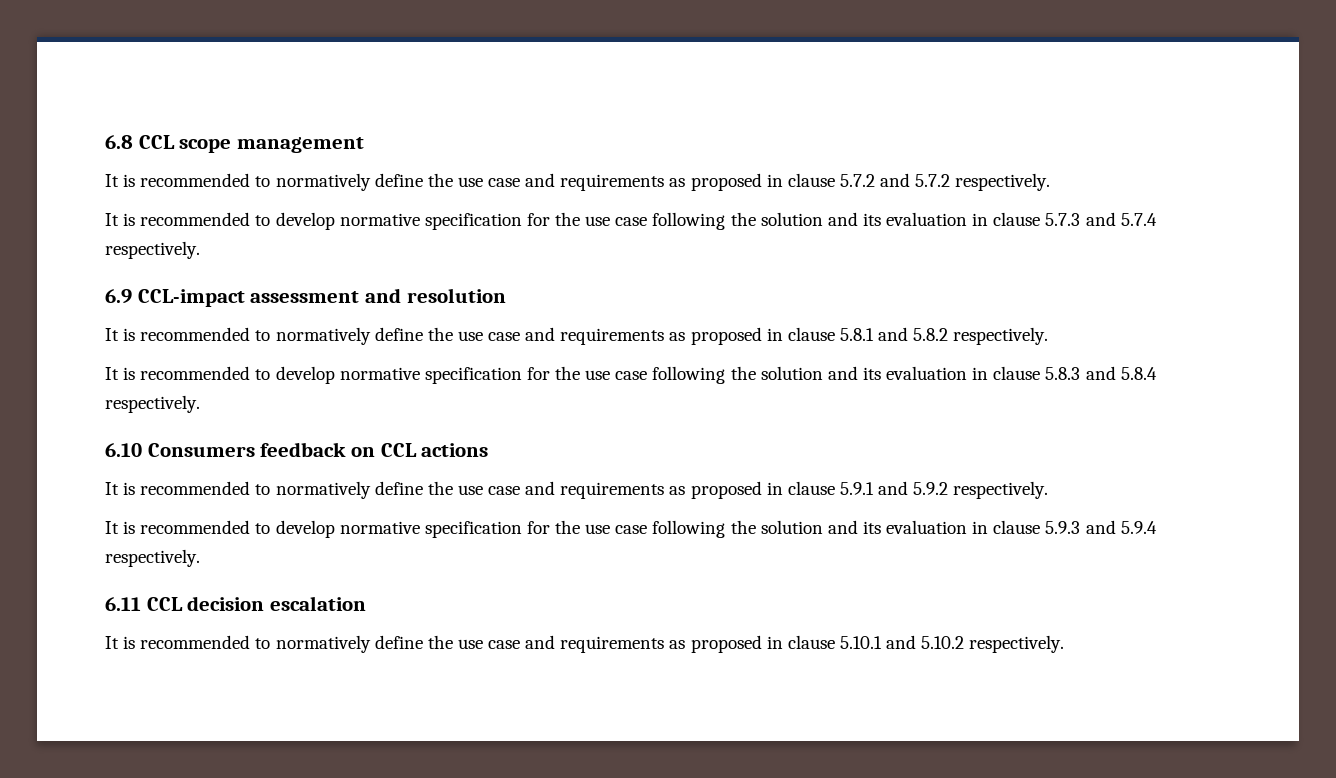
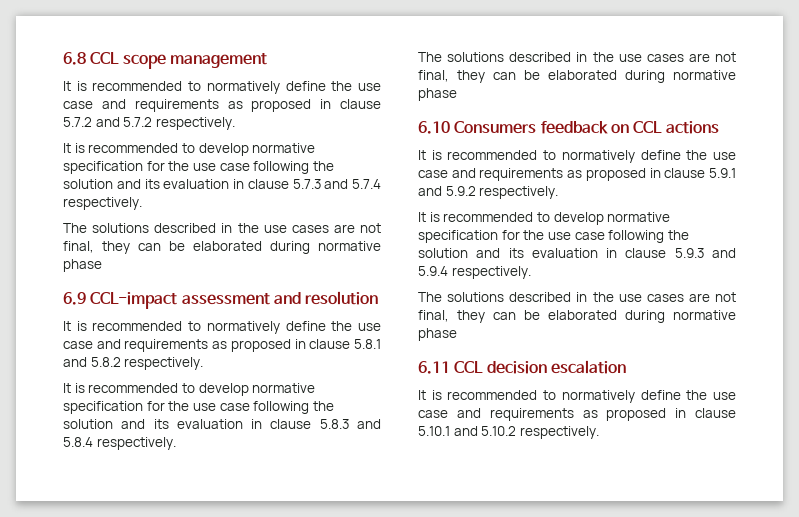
  It is recommended to develop normative specification for the use case following the solution and its evaluation in clause 5.7.3 and 5.7.4 respectively.
+ The solutions described in the use cases are not final, they can be elaborated during normative phase
  It is recommended to develop normative specification for the use case following the solution and its evaluation in clause 5.8.3 and 5.8.4 respectively.
+ The solutions described in the use cases are not final, they can be elaborated during normative phase
  It is recommended to develop normative specification for the use case following the solution and its evaluation in clause 5.9.3 and 5.9.4 respectively.
+ The solutions described in the use cases are not final, they can be elaborated during normative phase

